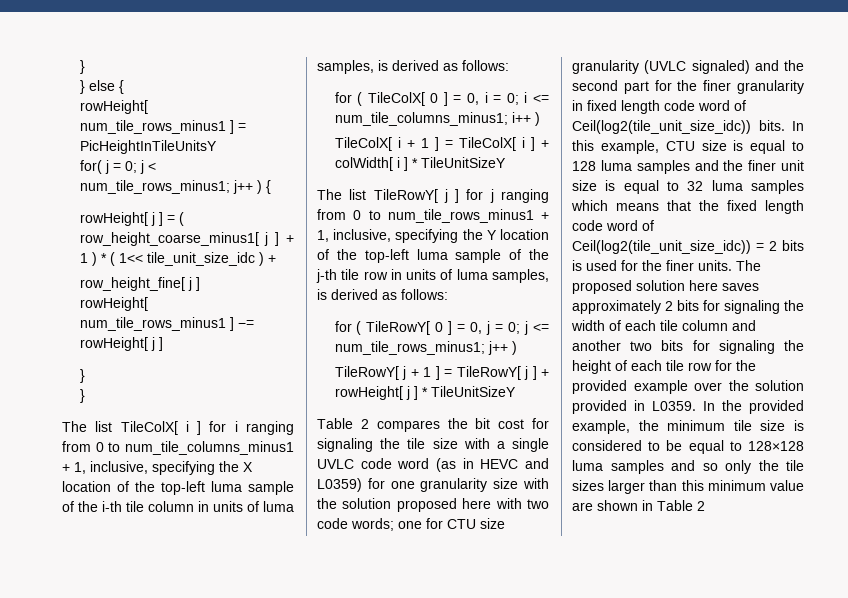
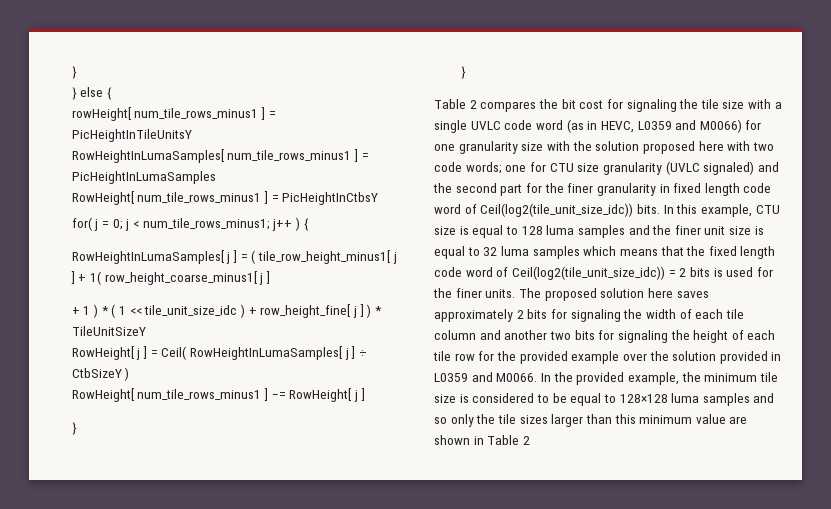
+ RowHeightInLumaSamples[ num_tile_rows_minus1 ] = PicHeightInLumaSamples
+ RowHeight[ num_tile_rows_minus1 ] = PicHeightInCtbsY
- rowHeight[ j ] = ( row_height_coarse_minus1[ j ] + 1 ) * ( 1<< tile_unit_size_idc ) +
- row_height_fine[ j ]
- rowHeight[ num_tile_rows_minus1 ] −= rowHeight[ j ]
+ RowHeightInLumaSamples[ j ] = ( tile_row_height_minus1[ j ] + 1( row_height_coarse_minus1[ j ]
+ + 1 ) * ( 1 << tile_unit_size_idc ) + row_height_fine[ j ] ) * TileUnitSizeY
+ RowHeight[ j ] = Ceil( RowHeightInLumaSamples[ j ] ÷ CtbSizeY )
+ RowHeight[ num_tile_rows_minus1 ] −= RowHeight[ j ]
- The list TileColX[ i ] for i ranging from 0 to num_tile_columns_minus1 + 1, inclusive, specifying the X location of the top-left luma sample of the i-th tile column in units of luma samples, is derived as follows:
- for ( TileColX[ 0 ] = 0, i = 0; i <= num_tile_columns_minus1; i++ )
- TileColX[ i + 1 ] = TileColX[ i ] + colWidth[ i ] * TileUnitSizeY
- The list TileRowY[ j ] for j ranging from 0 to num_tile_rows_minus1 + 1, inclusive, specifying the Y location of the top-left luma sample of the j-th tile row in units of luma samples, is derived as follows:
- for ( TileRowY[ 0 ] = 0, j = 0; j <= num_tile_rows_minus1; j++ )
- TileRowY[ j + 1 ] = TileRowY[ j ] + rowHeight[ j ] * TileUnitSizeY
- Table 2 compares the bit cost for signaling the tile size with a single UVLC code word (as in HEVC and L0359) for one granularity size with the solution proposed here with two code words; one for CTU size granularity (UVLC signaled) and the second part for the finer granularity in fixed length code word of Ceil(log2(tile_unit_size_idc)) bits.
+ Table 2 compares the bit cost for signaling the tile size with a single UVLC code word (as in HEVC, L0359 and M0066) for one granularity size with the solution proposed here with two code words; one for CTU size granularity (UVLC signaled) and the second part for the finer granularity in fixed length code word of Ceil(log2(tile_unit_size_idc)) bits.
- The proposed solution here saves approximately 2 bits for signaling the width of each tile column and another two bits for signaling the height of each tile row for the provided example over the solution provided in L0359.
+ The proposed solution here saves approximately 2 bits for signaling the width of each tile column and another two bits for signaling the height of each tile row for the provided example over the solution provided in L0359 and M0066.

